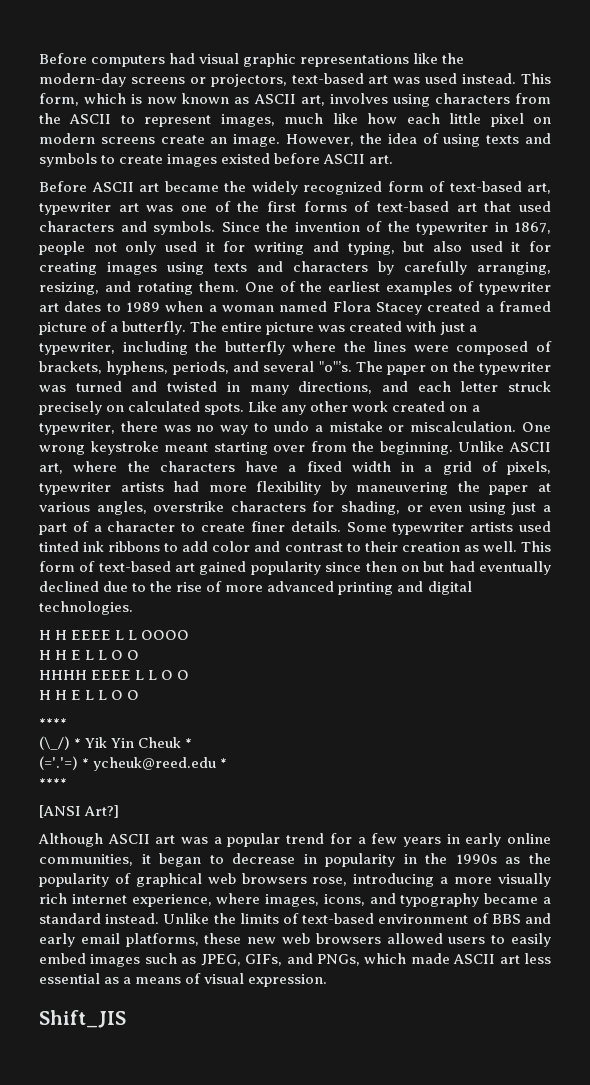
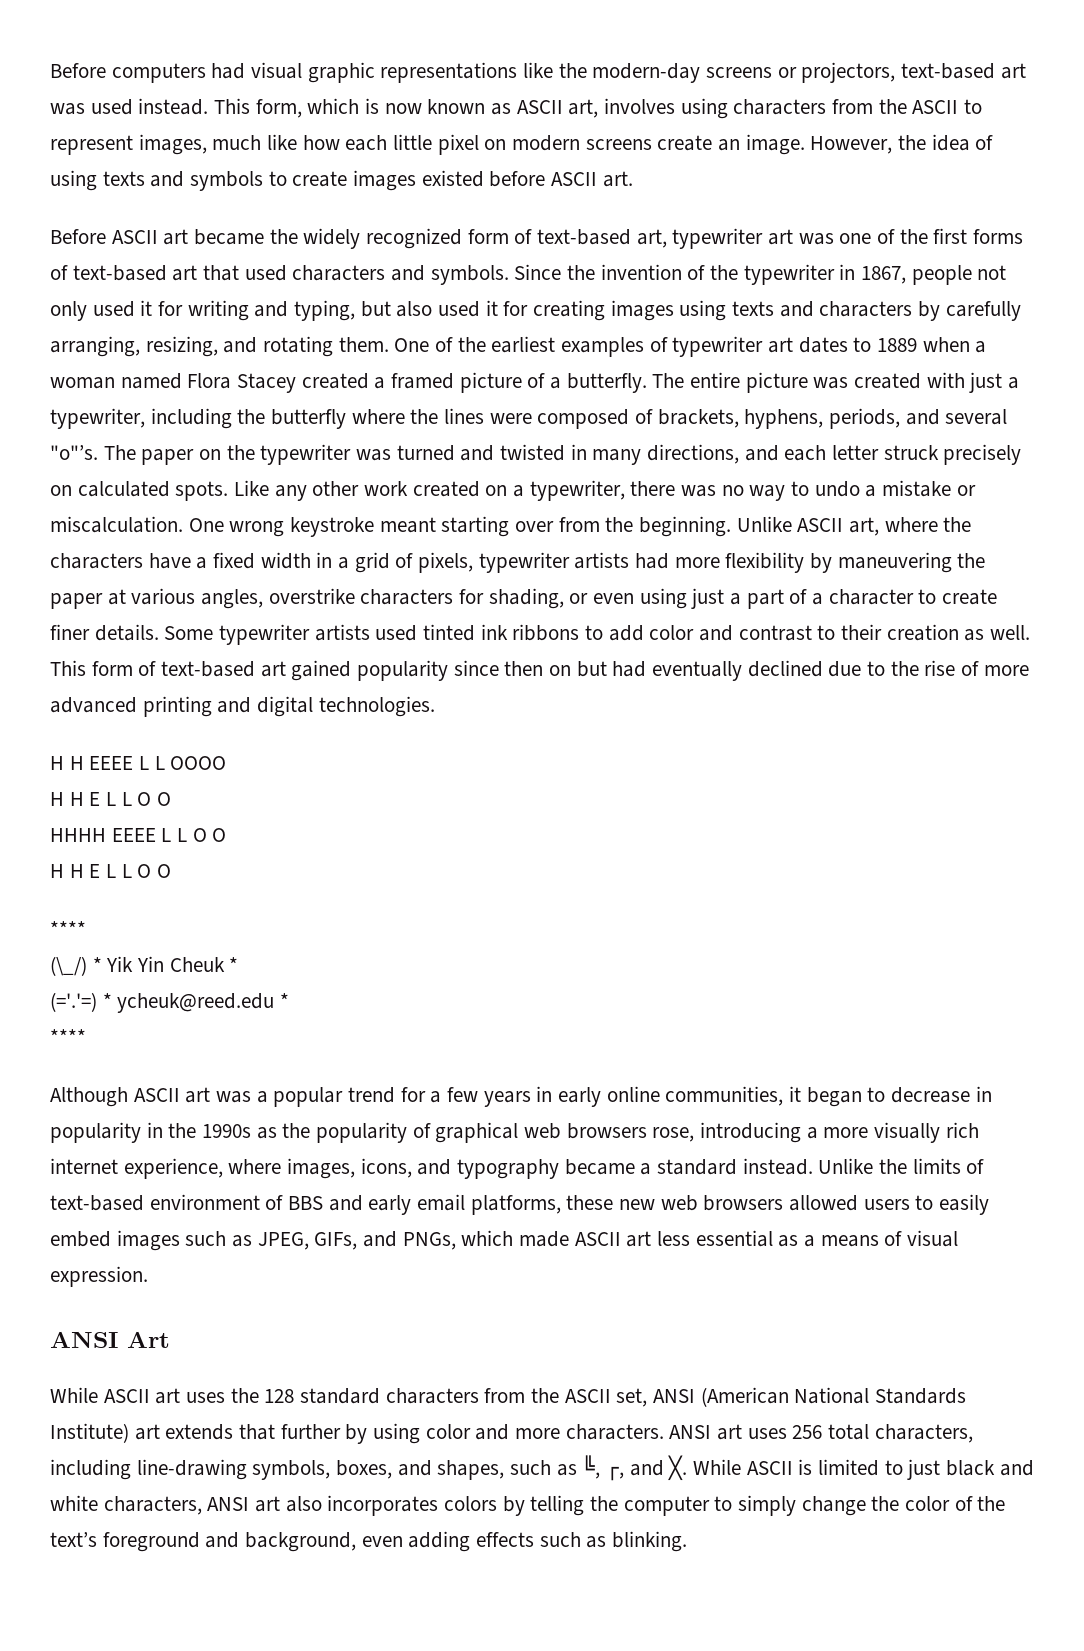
- One of the earliest examples of typewriter art dates to 1989 when a woman named Flora Stacey created a framed picture of a butterfly.
+ One of the earliest examples of typewriter art dates to 1889 when a woman named Flora Stacey created a framed picture of a butterfly.
- [ANSI Art?]
- Shift_JIS
+ ANSI Art
+ While ASCII art uses the 128 standard characters from the ASCII set, ANSI (American National Standards Institute) art extends that further by using color and more characters. ANSI art uses 256 total characters, including line-drawing symbols, boxes, and shapes, such as ╚, ┌, and ╳. While ASCII is limited to just black and white characters, ANSI art also incorporates colors by telling the computer to simply change the color of the text’s foreground and background, even adding effects such as blinking.

